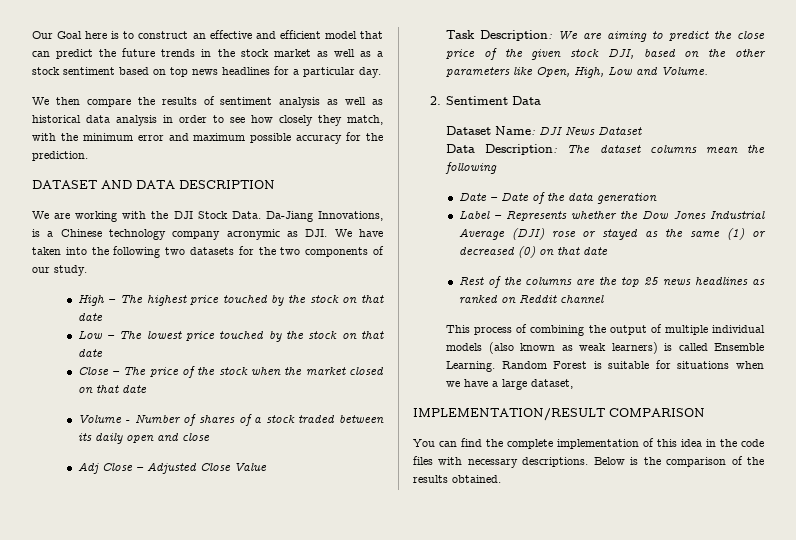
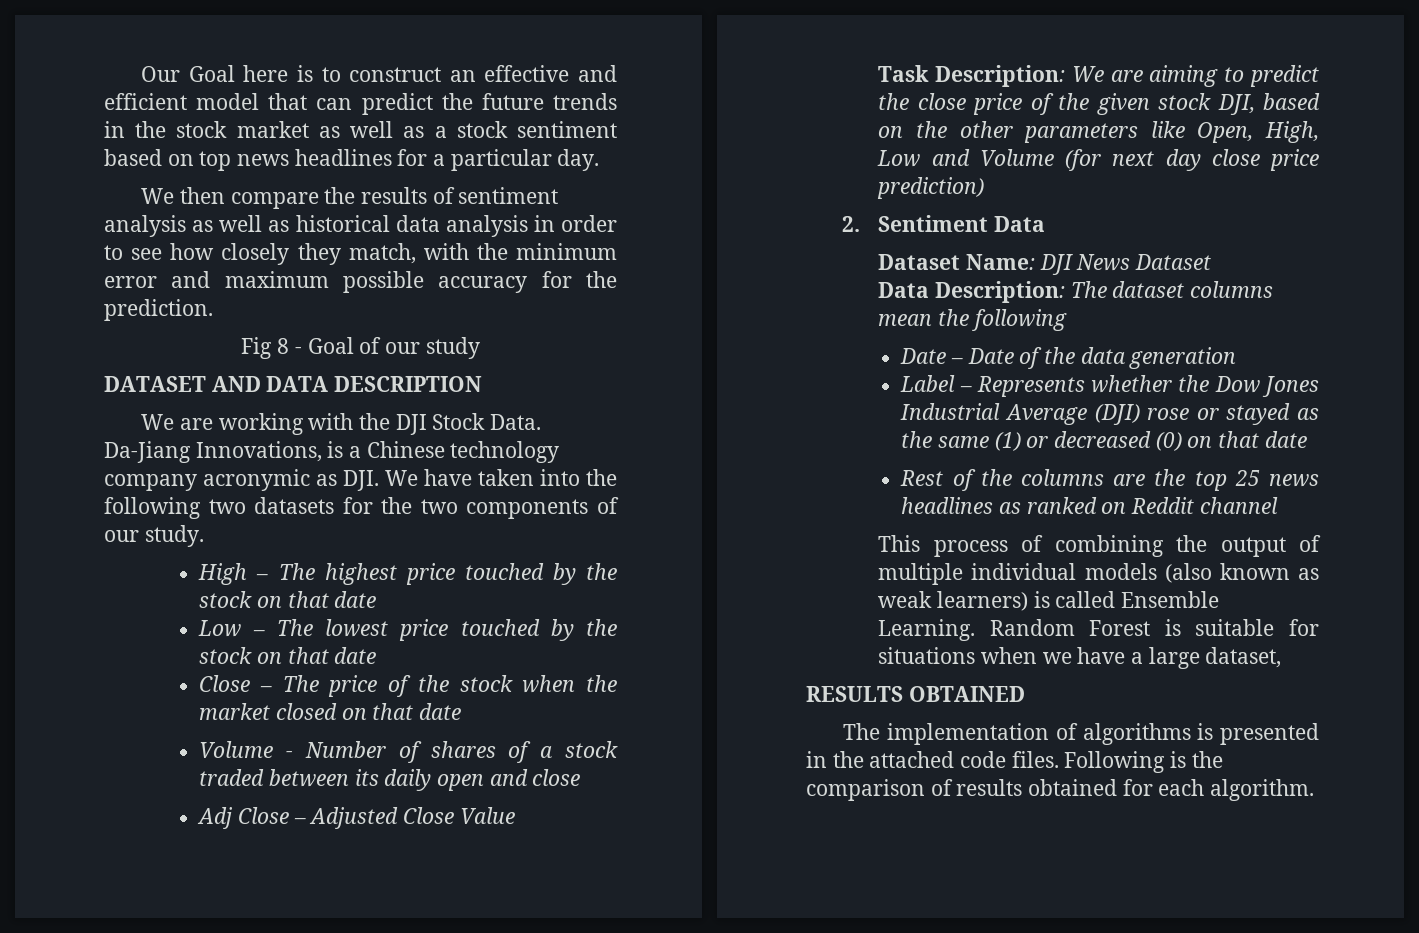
+ Fig 8 - Goal of our study
- Task Description: We are aiming to predict the close price of the given stock DJI, based on the other parameters like Open, High, Low and Volume.
+ Task Description: We are aiming to predict the close price of the given stock DJI, based on the other parameters like Open, High, Low and Volume (for next day close price prediction)
- IMPLEMENTATION/RESULT COMPARISON
- You can find the complete implementation of this idea in the code files with necessary descriptions. Below is the comparison of the results obtained.
+ RESULTS OBTAINED
+ The implementation of algorithms is presented in the attached code files. Following is the comparison of results obtained for each algorithm.

